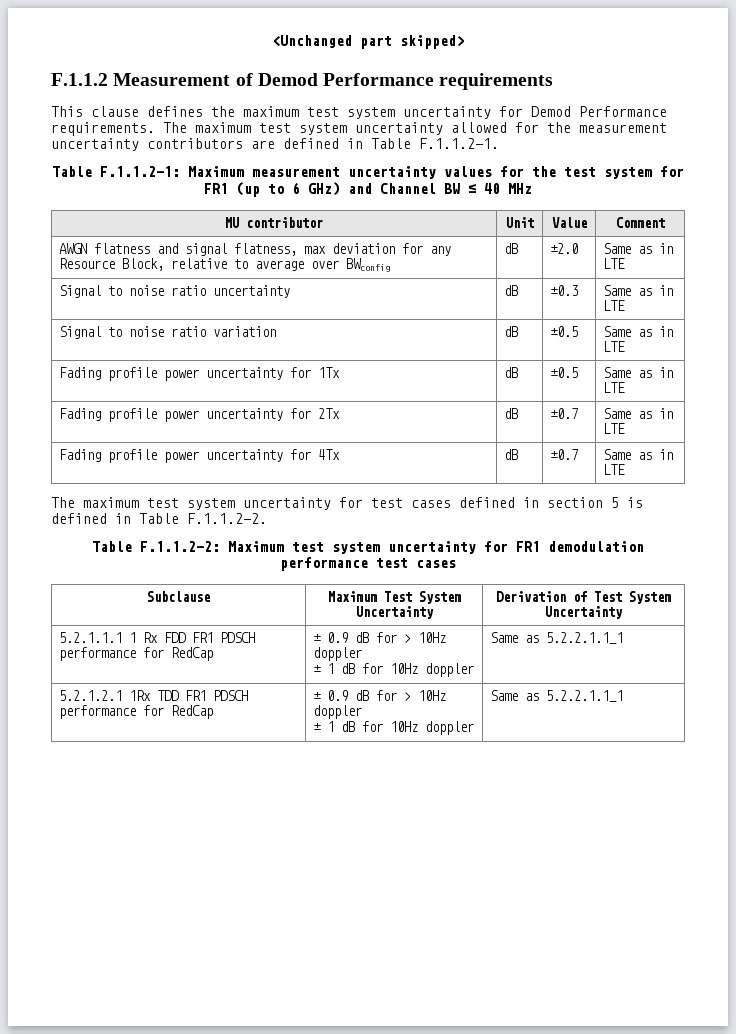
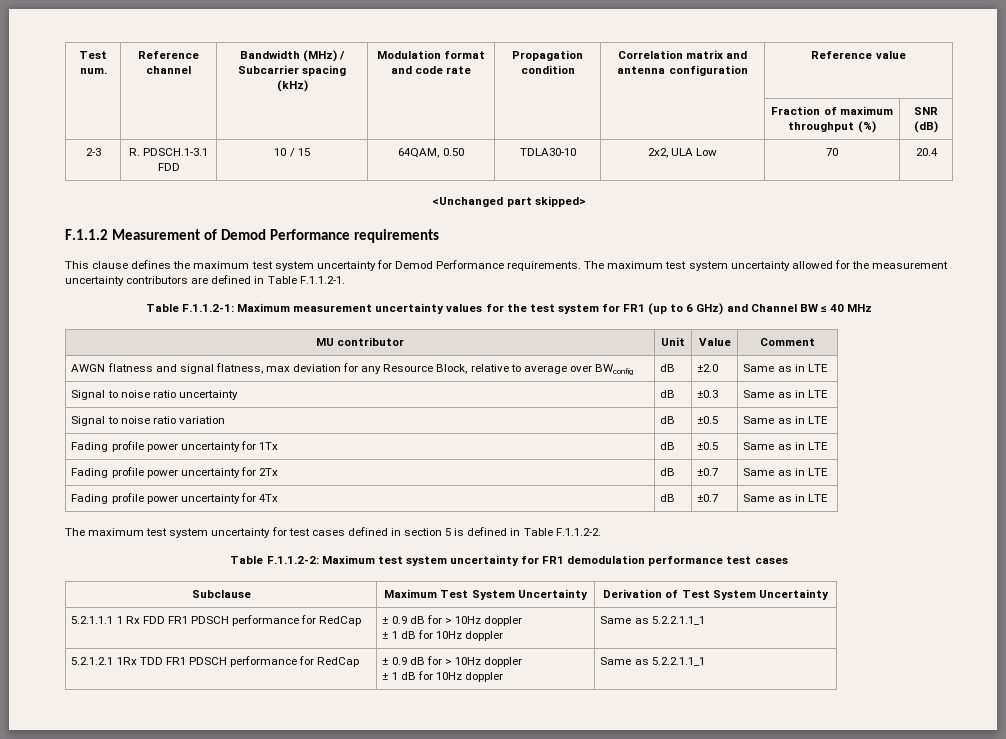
+ Test num. | Reference channel | Bandwidth (MHz) / Subcarrier spacing (kHz) | Modulation format and code rate | Propagation condition | Correlation matrix and antenna configuration | Reference value
+ | | | | | | Fraction of maximum throughput (%) | SNR (dB)
+ 2-3 | R. PDSCH.1-3.1 FDD | 10 / 15 | 64QAM, 0.50 | TDLA30-10 | 2x2, ULA Low | 70 | 20.4

